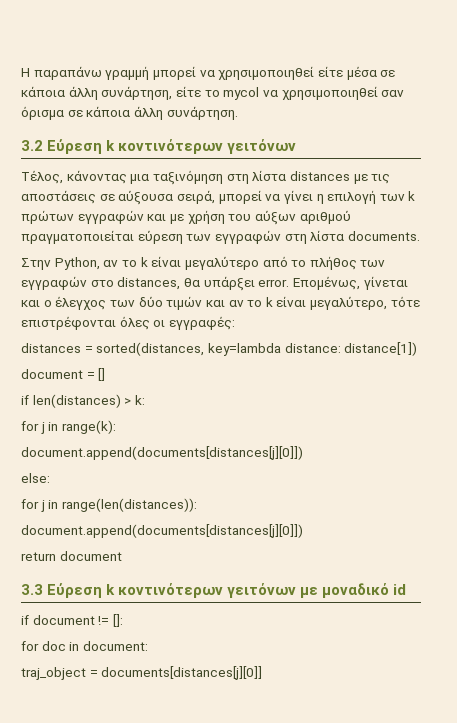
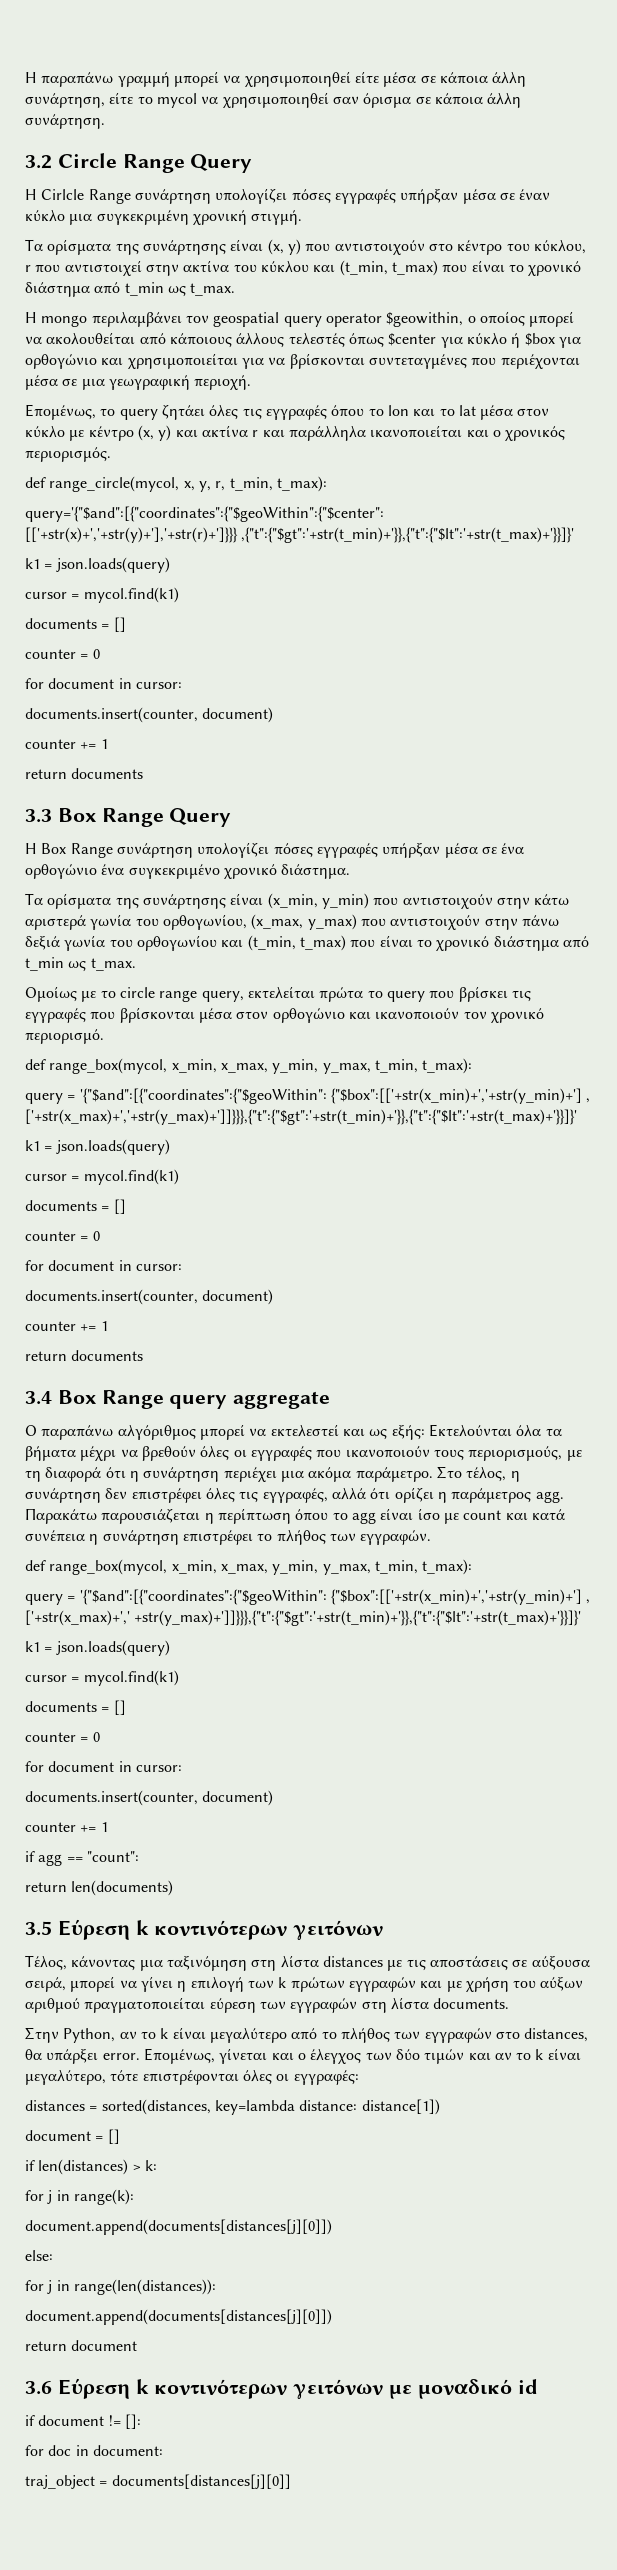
- 3.2 Εύρεση k κοντινότερων γειτόνων
+ 3.2 Circle Range Query
+ Η Cirlcle Range συνάρτηση υπολογίζει πόσες εγγραφές υπήρξαν μέσα σε έναν κύκλο μια συγκεκριμένη χρονική στιγμή.
+ Τα ορίσματα της συνάρτησης είναι (x, y) που αντιστοιχούν στο κέντρο του κύκλου, r που αντιστοιχεί στην ακτίνα του κύκλου και (t_min, t_max) που είναι το χρονικό διάστημα από t_min ως t_max.
+ Η mongo περιλαμβάνει τον geospatial query operator $geowithin, ο οποίος μπορεί να ακολουθείται από κάποιους άλλους τελεστές όπως $center για κύκλο ή $box για ορθογώνιο και χρησιμοποιείται για να βρίσκονται συντεταγμένες που περιέχονται μέσα σε μια γεωγραφική περιοχή.
+ Επομένως, το query ζητάει όλες τις εγγραφές όπου το lon και το lat μέσα στον κύκλο με κέντρο (x, y) και ακτίνα r και παράλληλα ικανοποιείται και ο χρονικός περιορισμός.
+ def range_circle(mycol, x, y, r, t_min, t_max):
+ query='{"$and":[{"coordinates":{"$geoWithin":{"$center": [['+str(x)+','+str(y)+'],'+str(r)+']}}} ,{"t":{"$gt":'+str(t_min)+'}},{"t":{"$lt":'+str(t_max)+'}}]}'
+ k1 = json.loads(query)
+ cursor = mycol.find(k1)
+ documents = []
+ counter = 0
+ for document in cursor:
+ documents.insert(counter, document)
+ counter += 1
+ return documents
+ 3.3 Box Range Query
+ Η Box Range συνάρτηση υπολογίζει πόσες εγγραφές υπήρξαν μέσα σε ένα ορθογώνιο ένα συγκεκριμένο χρονικό διάστημα.
+ Τα ορίσματα της συνάρτησης είναι (x_min, y_min) που αντιστοιχούν στην κάτω αριστερά γωνία του ορθογωνίου, (x_max, y_max) που αντιστοιχούν στην πάνω δεξιά γωνία του ορθογωνίου και (t_min, t_max) που είναι το χρονικό διάστημα από t_min ως t_max.
+ Ομοίως με το circle range query, εκτελείται πρώτα το query που βρίσκει τις εγγραφές που βρίσκονται μέσα στον ορθογώνιο και ικανοποιούν τον χρονικό περιορισμό.
+ def range_box(mycol, x_min, x_max, y_min, y_max, t_min, t_max):
+ query = '{"$and":[{"coordinates":{"$geoWithin": {"$box":[['+str(x_min)+','+str(y_min)+'] , ['+str(x_max)+','+str(y_max)+']]}}},{"t":{"$gt":'+str(t_min)+'}},{"t":{"$lt":'+str(t_max)+'}}]}'
+ k1 = json.loads(query)
+ cursor = mycol.find(k1)
+ documents = []
+ counter = 0
+ for document in cursor:
+ documents.insert(counter, document)
+ counter += 1
+ return documents
+ 3.4 Box Range query aggregate
+ Ο παραπάνω αλγόριθμος μπορεί να εκτελεστεί και ως εξής: Εκτελούνται όλα τα βήματα μέχρι να βρεθούν όλες οι εγγραφές που ικανοποιούν τους περιορισμούς, με τη διαφορά ότι η συνάρτηση περιέχει μια ακόμα παράμετρο. Στο τέλος, η συνάρτηση δεν επιστρέφει όλες τις εγγραφές, αλλά ότι ορίζει η παράμετρος agg. Παρακάτω παρουσιάζεται η περίπτωση όπου το agg είναι ίσο με count και κατά συνέπεια η συνάρτηση επιστρέφει το πλήθος των εγγραφών.
+ def range_box(mycol, x_min, x_max, y_min, y_max, t_min, t_max):
+ query = '{"$and":[{"coordinates":{"$geoWithin": {"$box":[['+str(x_min)+','+str(y_min)+'] , ['+str(x_max)+',' +str(y_max)+']]}}},{"t":{"$gt":'+str(t_min)+'}},{"t":{"$lt":'+str(t_max)+'}}]}'
+ k1 = json.loads(query)
+ cursor = mycol.find(k1)
+ documents = []
+ counter = 0
+ for document in cursor:
+ documents.insert(counter, document)
+ counter += 1
+ if agg == "count":
+ return len(documents)
+ 3.5 Εύρεση k κοντινότερων γειτόνων
- 3.3 Εύρεση k κοντινότερων γειτόνων με μοναδικό id
+ 3.6 Εύρεση k κοντινότερων γειτόνων με μοναδικό id

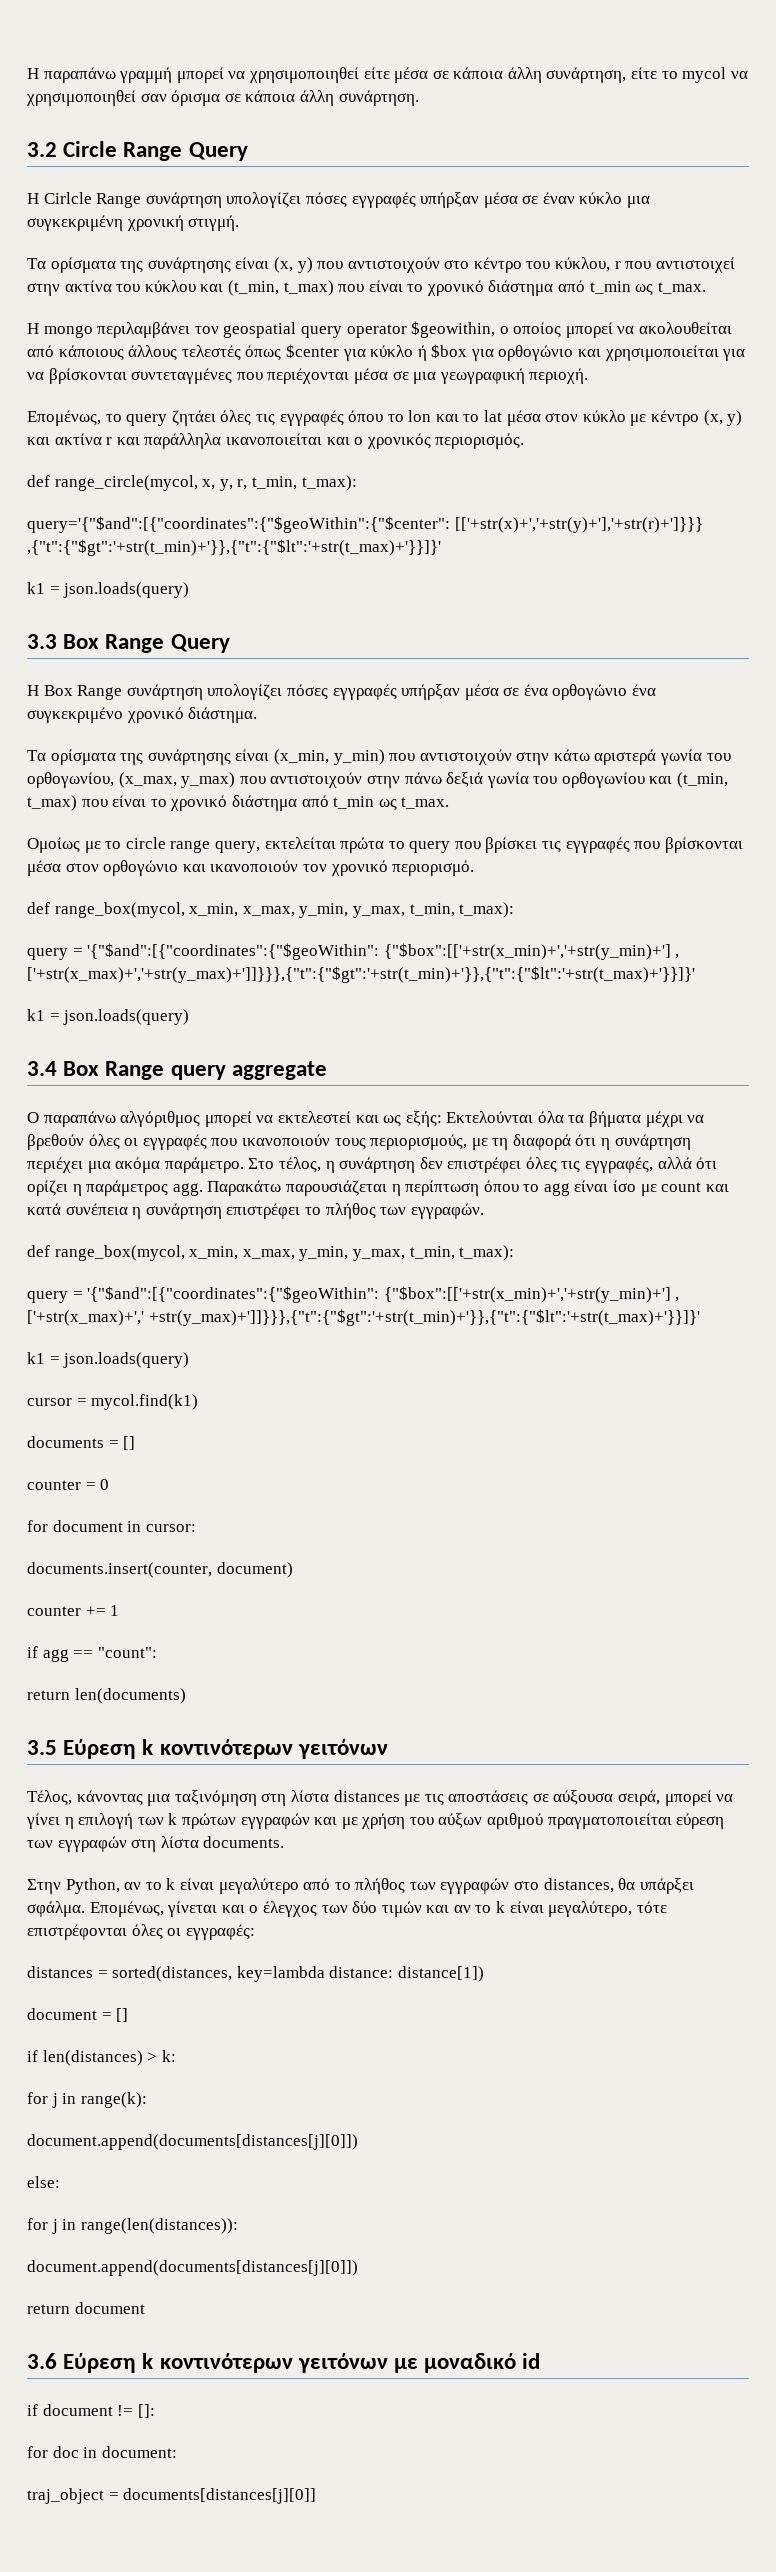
  query='{"$and":[{"coordinates":{"$geoWithin":{"$center": [['+str(x)+','+str(y)+'],'+str(r)+']}}} ,{"t":{"$gt":'+str(t_min)+'}},{"t":{"$lt":'+str(t_max)+'}}]}'
  k1 = json.loads(query)
- cursor = mycol.find(k1)
- documents = []
- counter = 0
- for document in cursor:
- documents.insert(counter, document)
- counter += 1
- return documents
  query = '{"$and":[{"coordinates":{"$geoWithin": {"$box":[['+str(x_min)+','+str(y_min)+'] , ['+str(x_max)+','+str(y_max)+']]}}},{"t":{"$gt":'+str(t_min)+'}},{"t":{"$lt":'+str(t_max)+'}}]}'
  k1 = json.loads(query)
- cursor = mycol.find(k1)
- documents = []
- counter = 0
- for document in cursor:
- documents.insert(counter, document)
- counter += 1
- return documents
- Στην Python, αν το k είναι μεγαλύτερο από το πλήθος των εγγραφών στο distances, θα υπάρξει error.
+ Στην Python, αν το k είναι μεγαλύτερο από το πλήθος των εγγραφών στο distances, θα υπάρξει σφάλμα.

